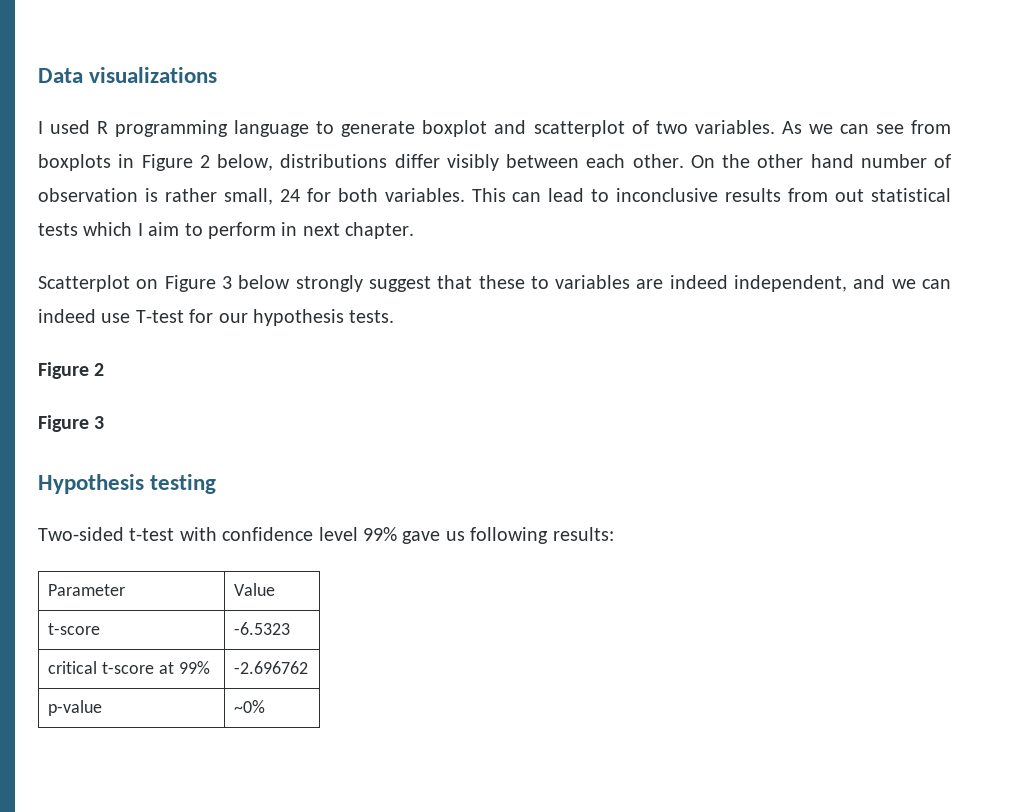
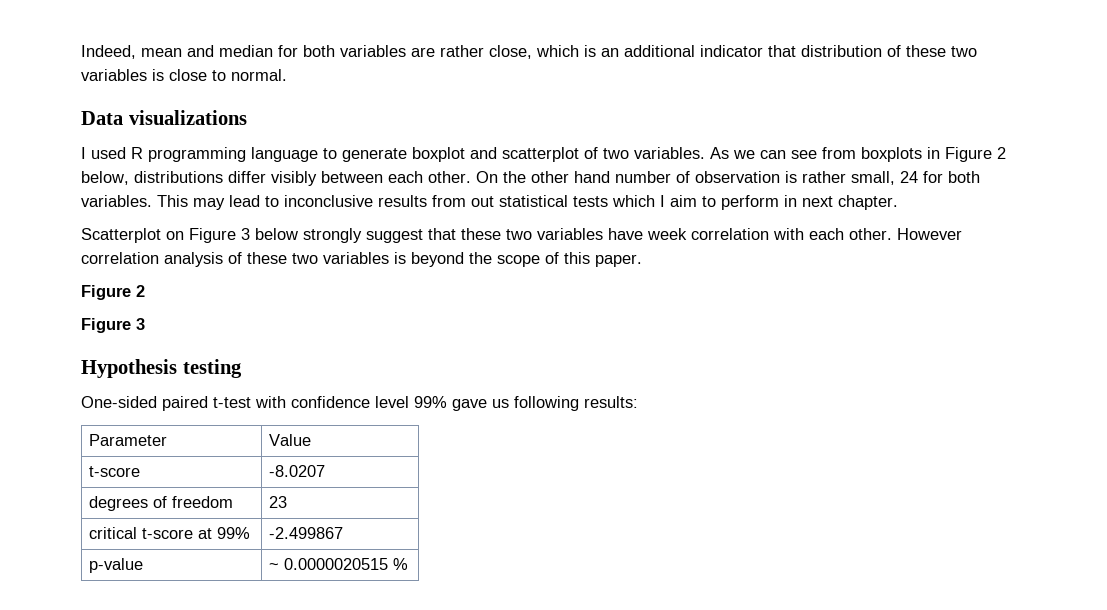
+ Indeed, mean and median for both variables are rather close, which is an additional indicator that distribution of these two variables is close to normal.
- This can lead to inconclusive results from out statistical tests which I aim to perform in next chapter.
+ This may lead to inconclusive results from out statistical tests which I aim to perform in next chapter.
- Scatterplot on Figure 3 below strongly suggest that these to variables are indeed independent, and we can indeed use T-test for our hypothesis tests.
+ Scatterplot on Figure 3 below strongly suggest that these two variables have week correlation with each other. However correlation analysis of these two variables is beyond the scope of this paper.
- Two-sided t-test with confidence level 99% gave us following results:
+ One-sided paired t-test with confidence level 99% gave us following results:
- t-score | -6.5323
+ t-score | -8.0207
+ degrees of freedom | 23
- critical t-score at 99% | -2.696762
+ critical t-score at 99% | -2.499867
- p-value | ~0%
+ p-value | ~ 0.0000020515 %

